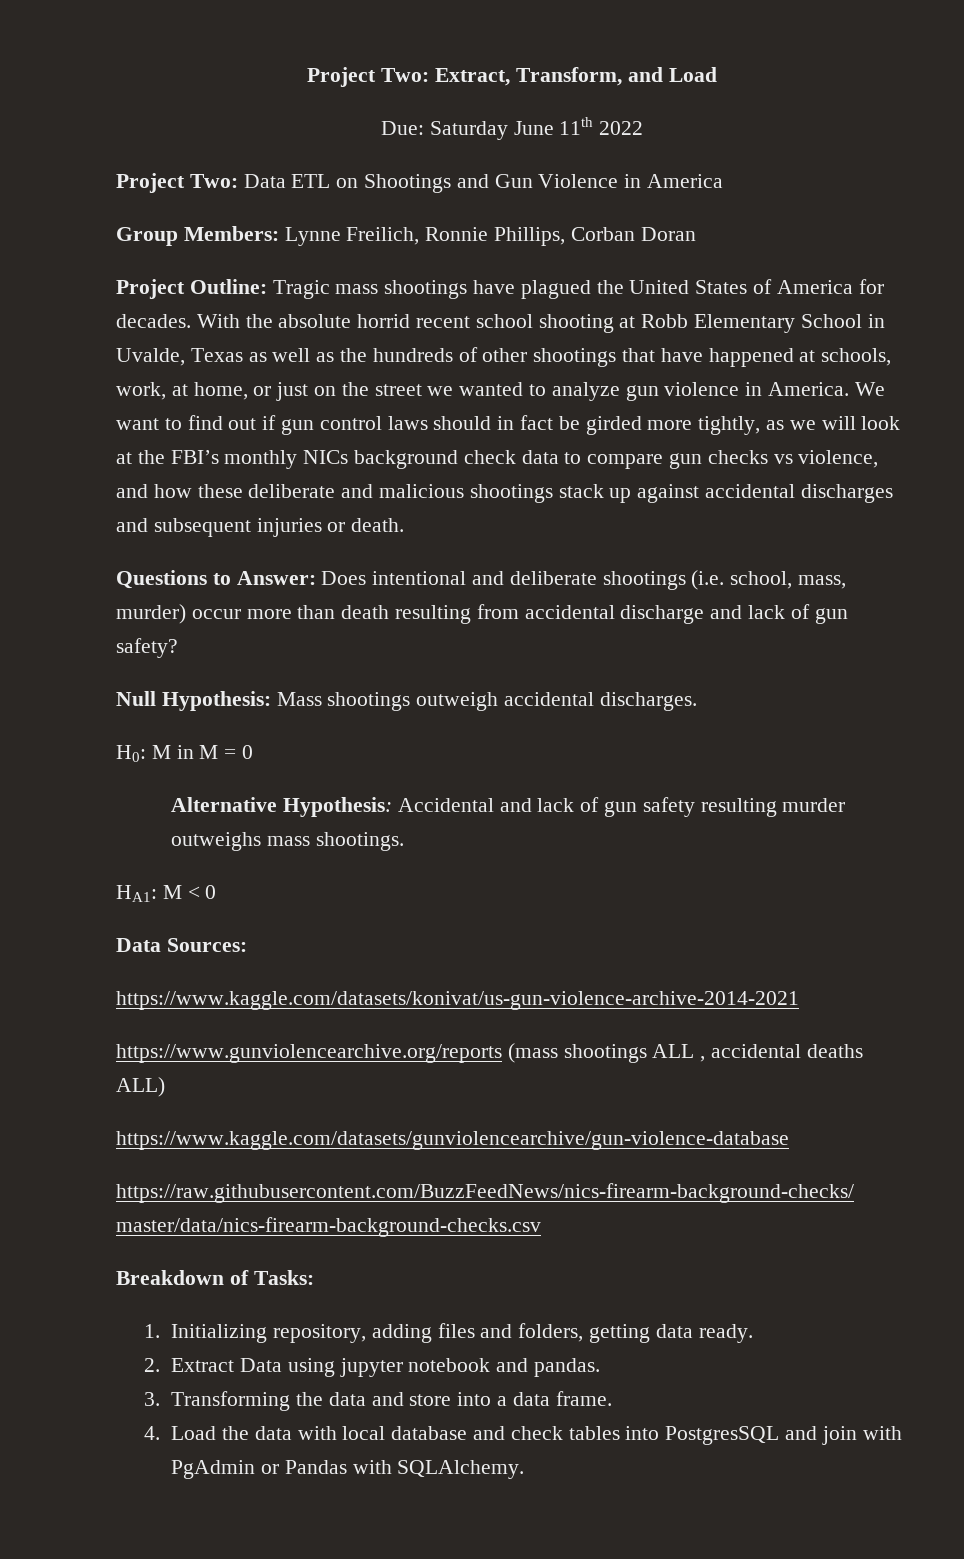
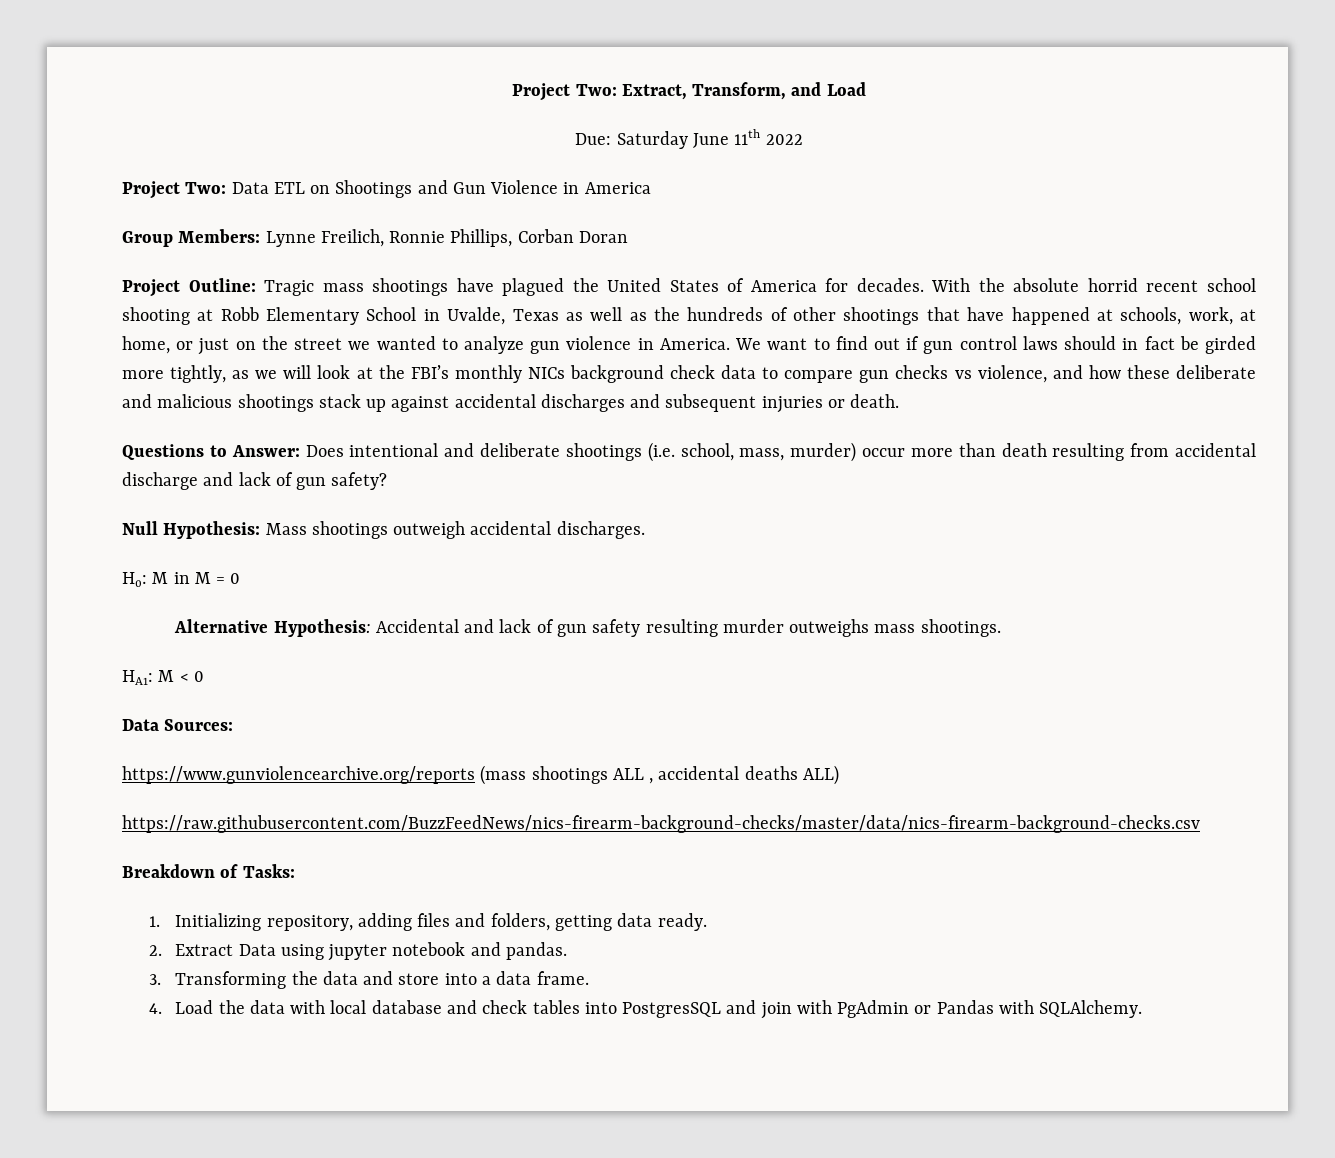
- https://www.kaggle.com/datasets/konivat/us-gun-violence-archive-2014-2021
- https://www.kaggle.com/datasets/gunviolencearchive/gun-violence-database

